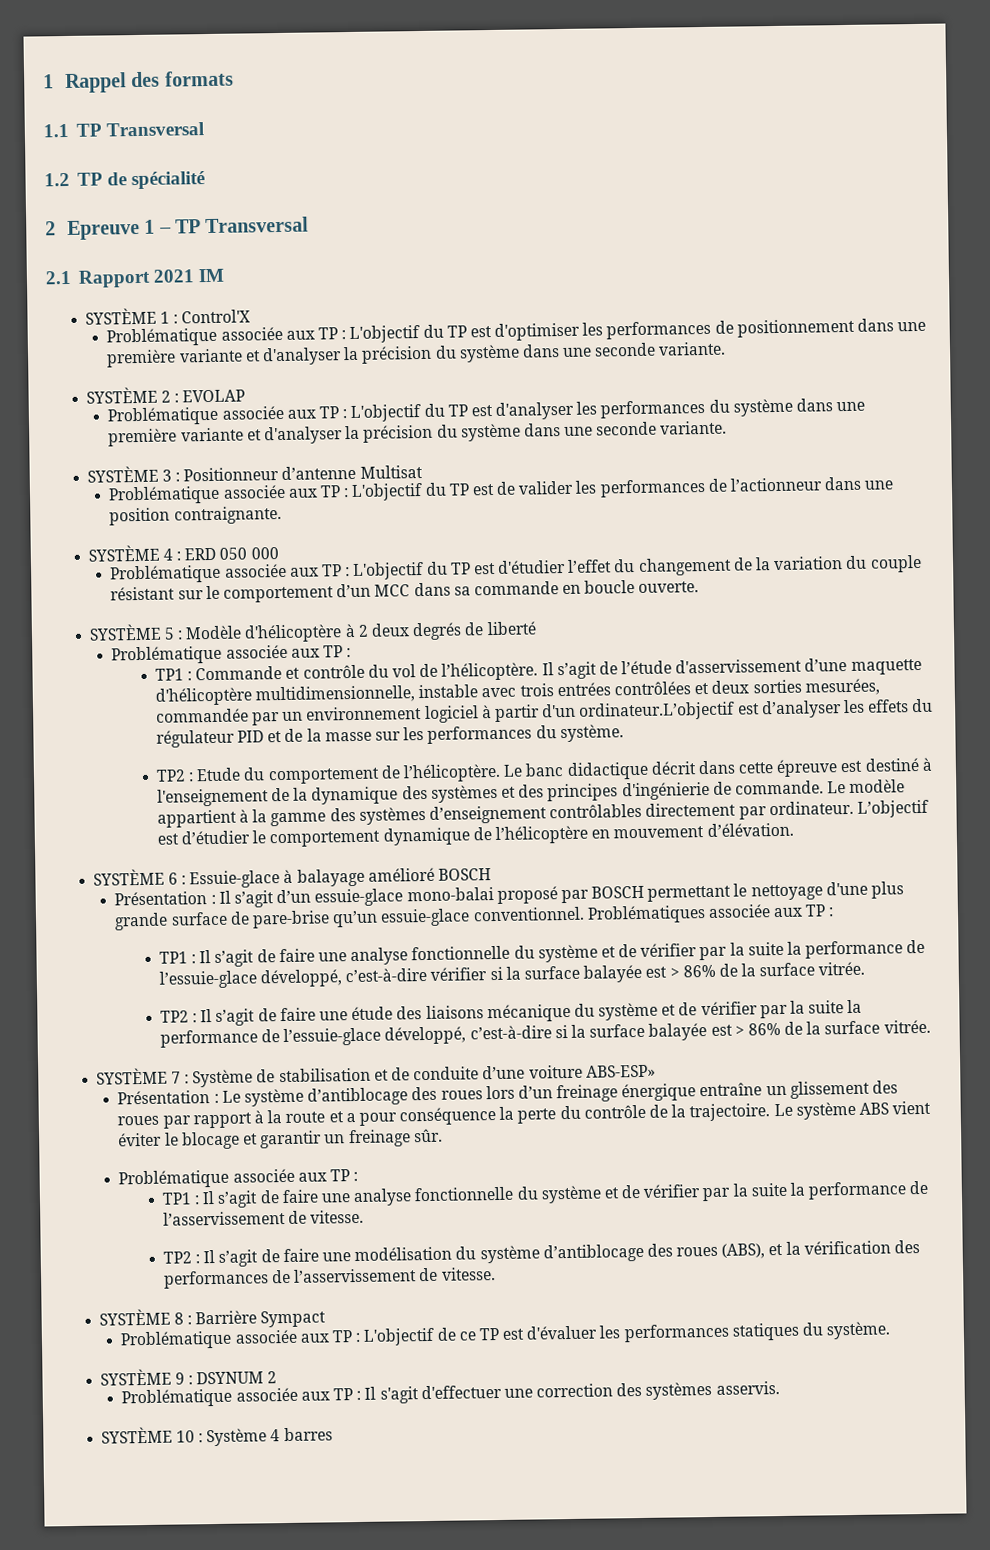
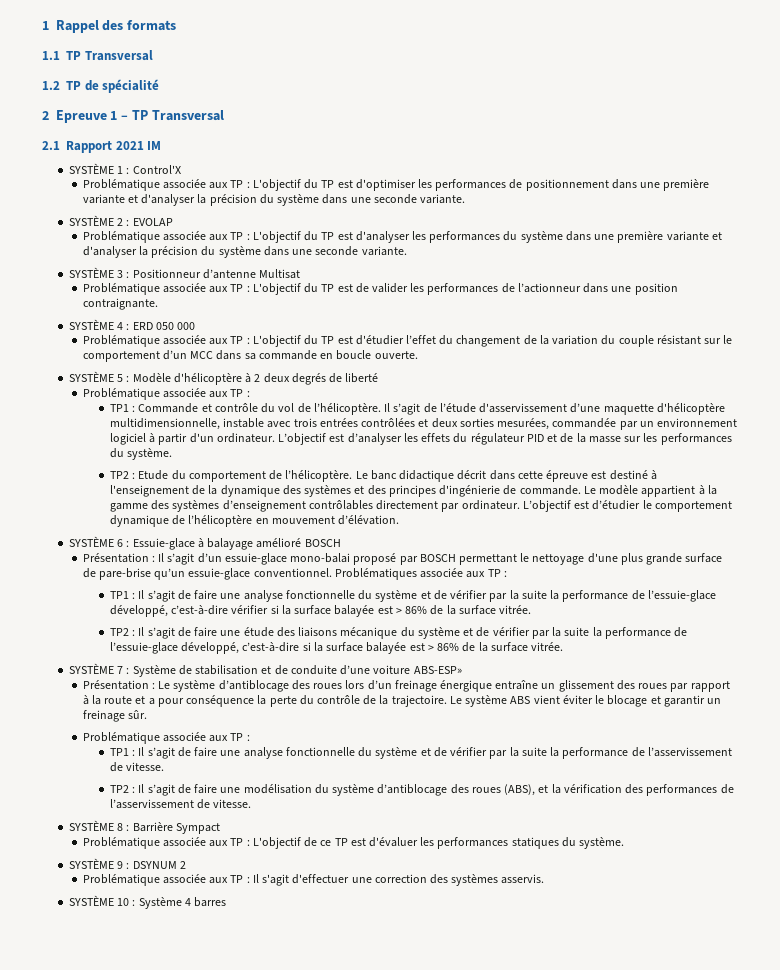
- Il s’agit de l’étude d'asservissement d’une maquette d'hélicoptère multidimensionnelle, instable avec trois entrées contrôlées et deux sorties mesurées, commandée par un environnement logiciel à partir d'un ordinateur.L’objectif est d’analyser les effets du régulateur PID et de la masse sur les performances du système.
+ Il s’agit de l’étude d'asservissement d’une maquette d'hélicoptère multidimensionnelle, instable avec trois entrées contrôlées et deux sorties mesurées, commandée par un environnement logiciel à partir d'un ordinateur. L’objectif est d’analyser les effets du régulateur PID et de la masse sur les performances du système.

